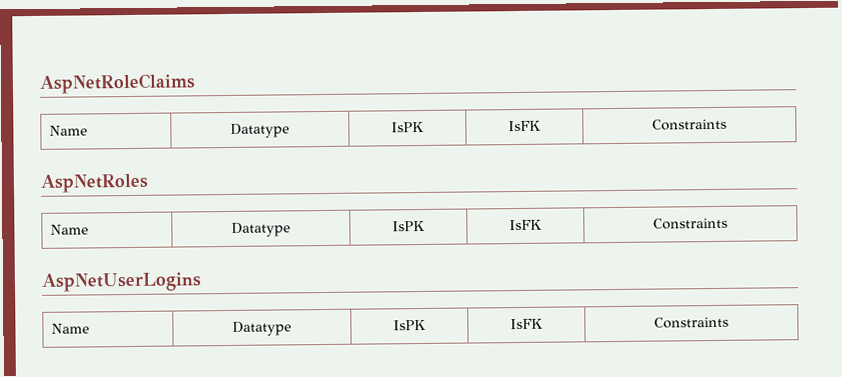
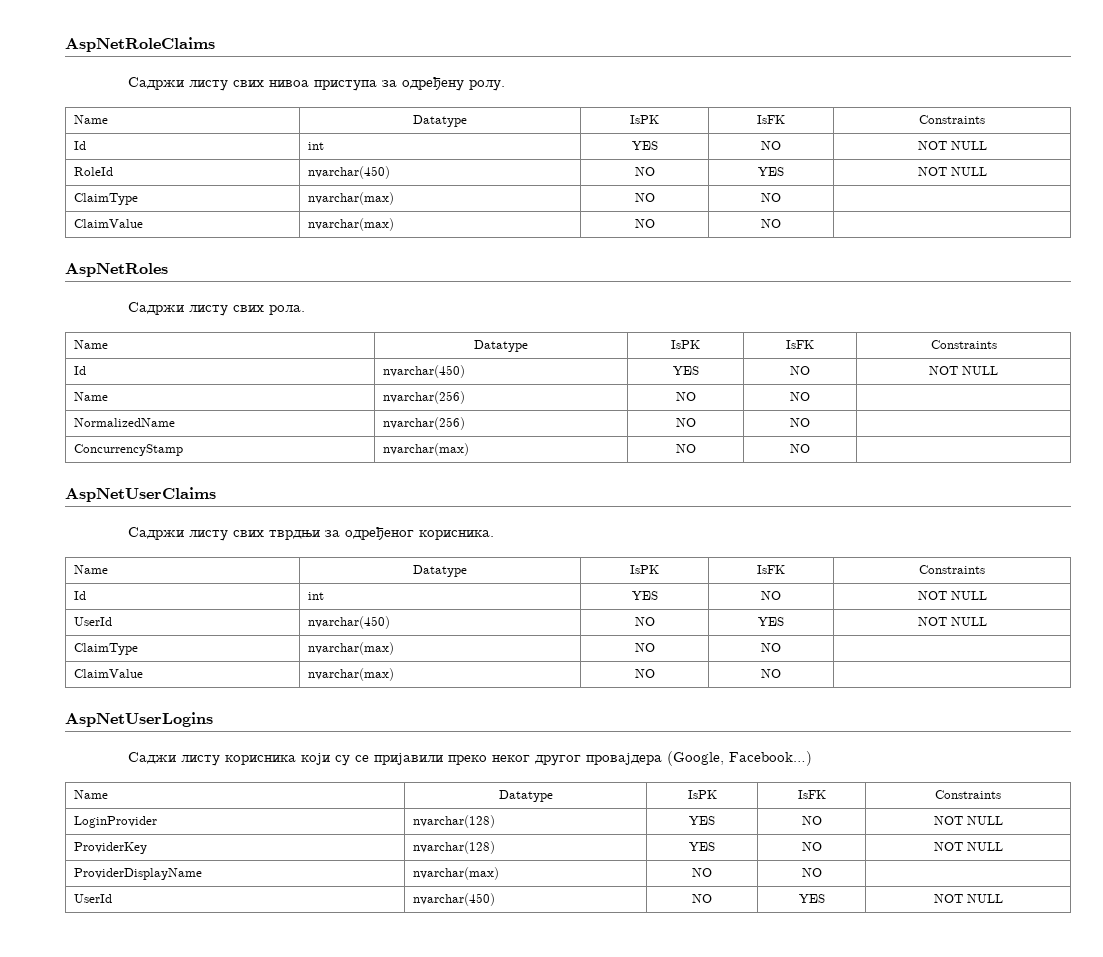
  AspNetRoleClaims
+ Садржи листу свих нивоа приступа за одређену ролу.
  Name | Datatype | IsPK | IsFK | Constraints
+ Id | int | YES | NO | NOT NULL
+ RoleId | nvarchar(450) | NO | YES | NOT NULL
+ ClaimType | nvarchar(max) | NO | NO |
+ ClaimValue | nvarchar(max) | NO | NO |
  AspNetRoles
+ Садржи листу свих рола.
  Name | Datatype | IsPK | IsFK | Constraints
+ Id | nvarchar(450) | YES | NO | NOT NULL
+ Name | nvarchar(256) | NO | NO |
+ NormalizedName | nvarchar(256) | NO | NO |
+ ConcurrencyStamp | nvarchar(max) | NO | NO |
+ AspNetUserClaims
+ Садржи листу свих тврдњи за одређеног корисника.
+ Name | Datatype | IsPK | IsFK | Constraints
+ Id | int | YES | NO | NOT NULL
+ UserId | nvarchar(450) | NO | YES | NOT NULL
+ ClaimType | nvarchar(max) | NO | NO |
+ ClaimValue | nvarchar(max) | NO | NO |
  AspNetUserLogins
+ Саджи листу корисника који су се пријавили преко неког другог провајдера (Google, Facebook…)
  Name | Datatype | IsPK | IsFK | Constraints
+ LoginProvider | nvarchar(128) | YES | NO | NOT NULL
+ ProviderKey | nvarchar(128) | YES | NO | NOT NULL
+ ProviderDisplayName | nvarchar(max) | NO | NO |
+ UserId | nvarchar(450) | NO | YES | NOT NULL

